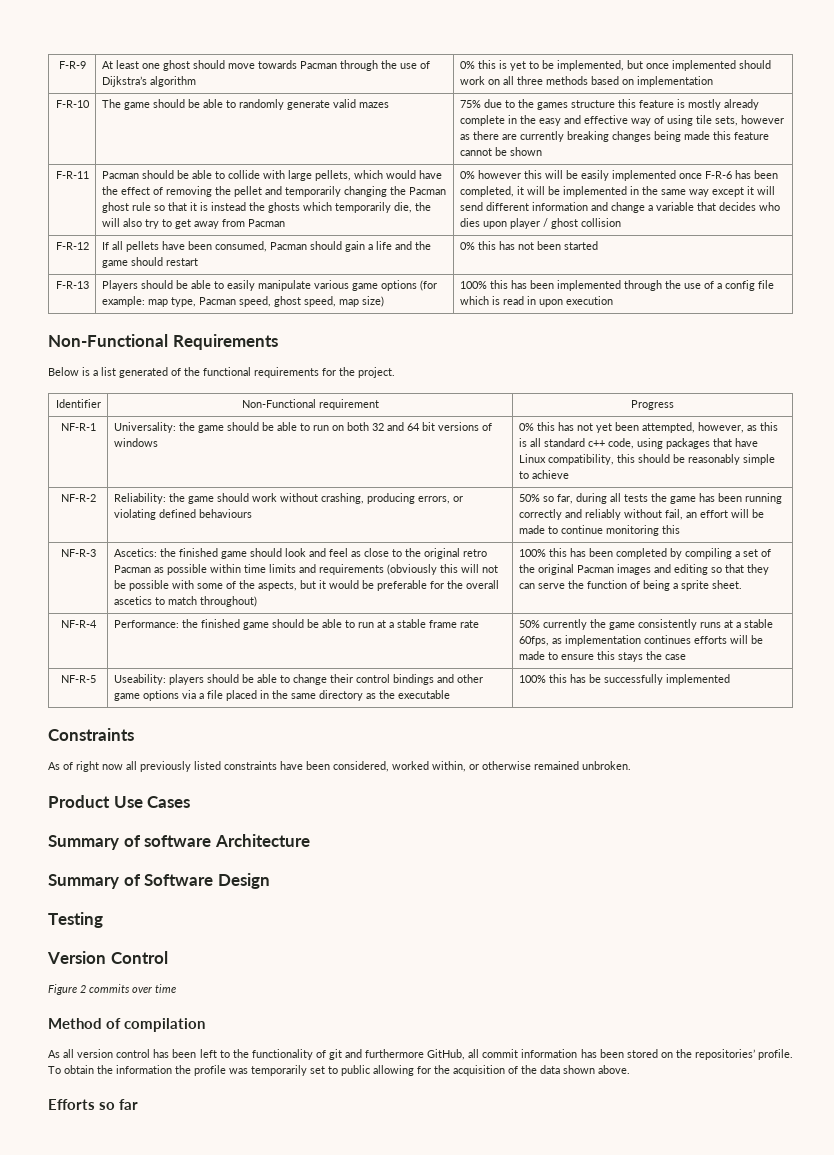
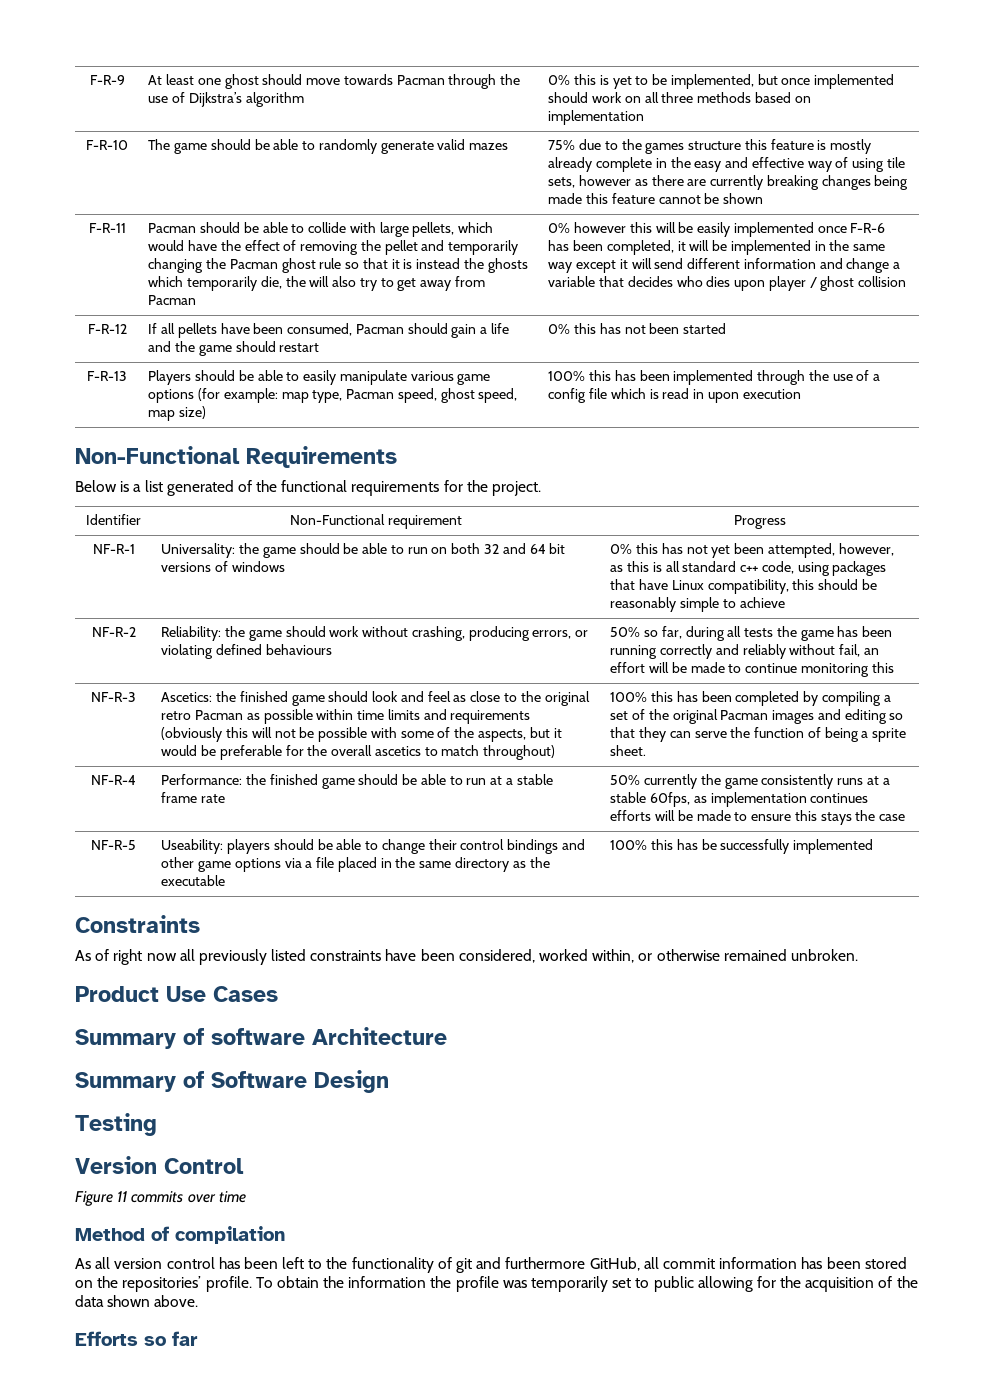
- Figure 2 commits over time
+ Figure 11 commits over time

